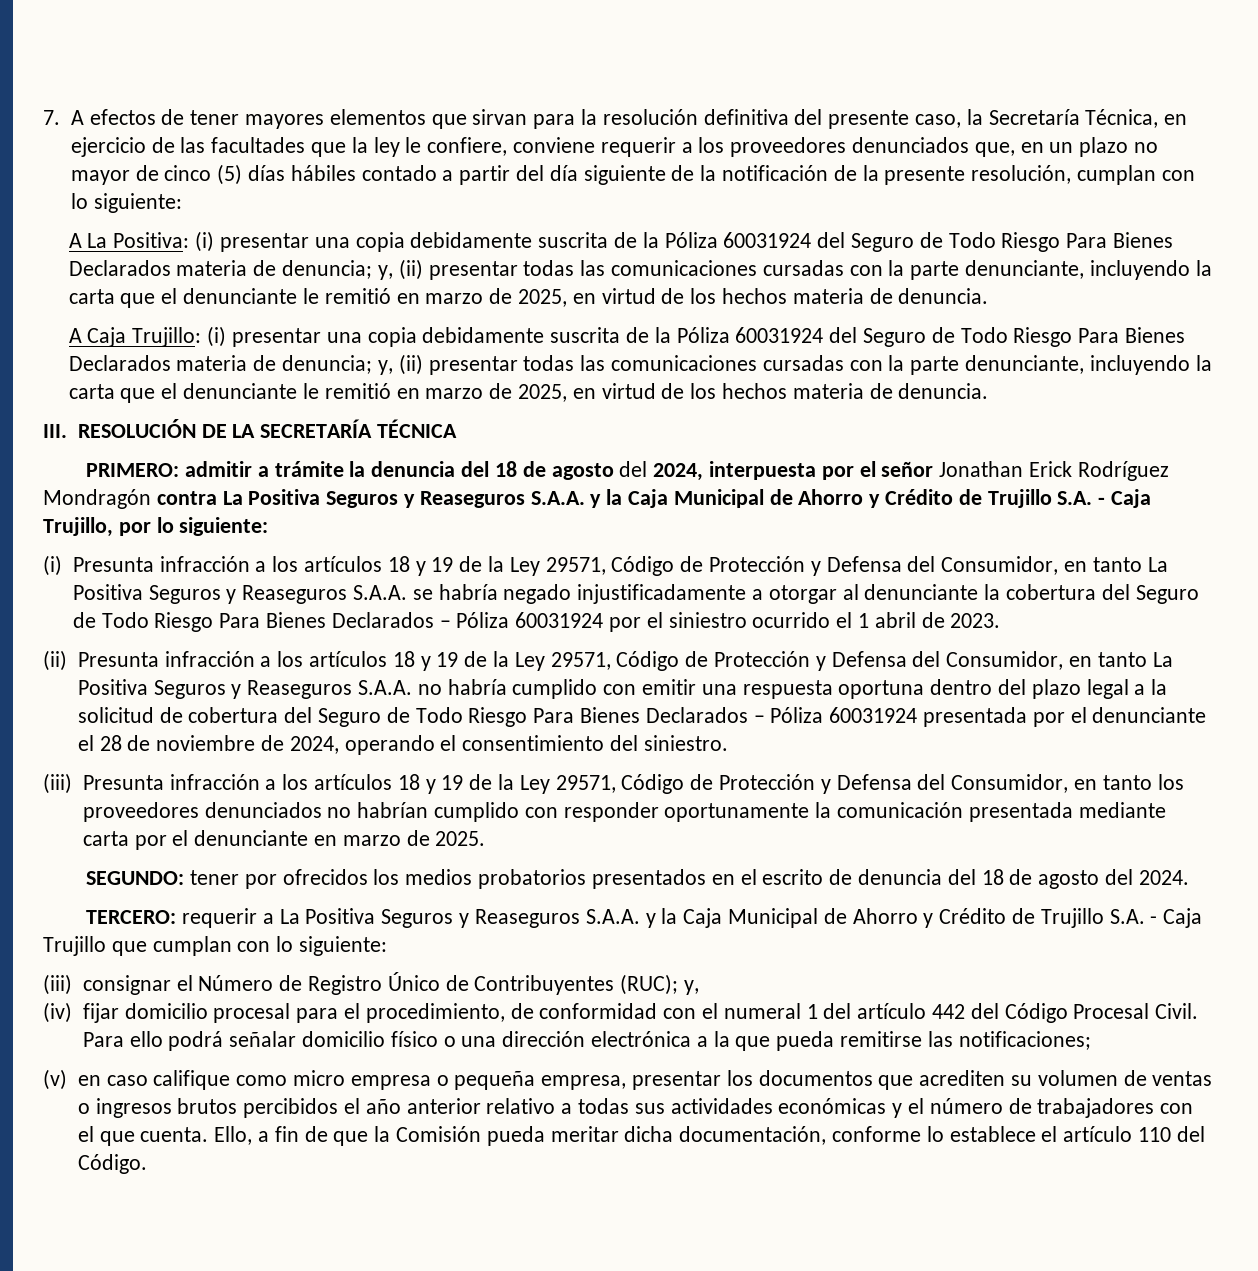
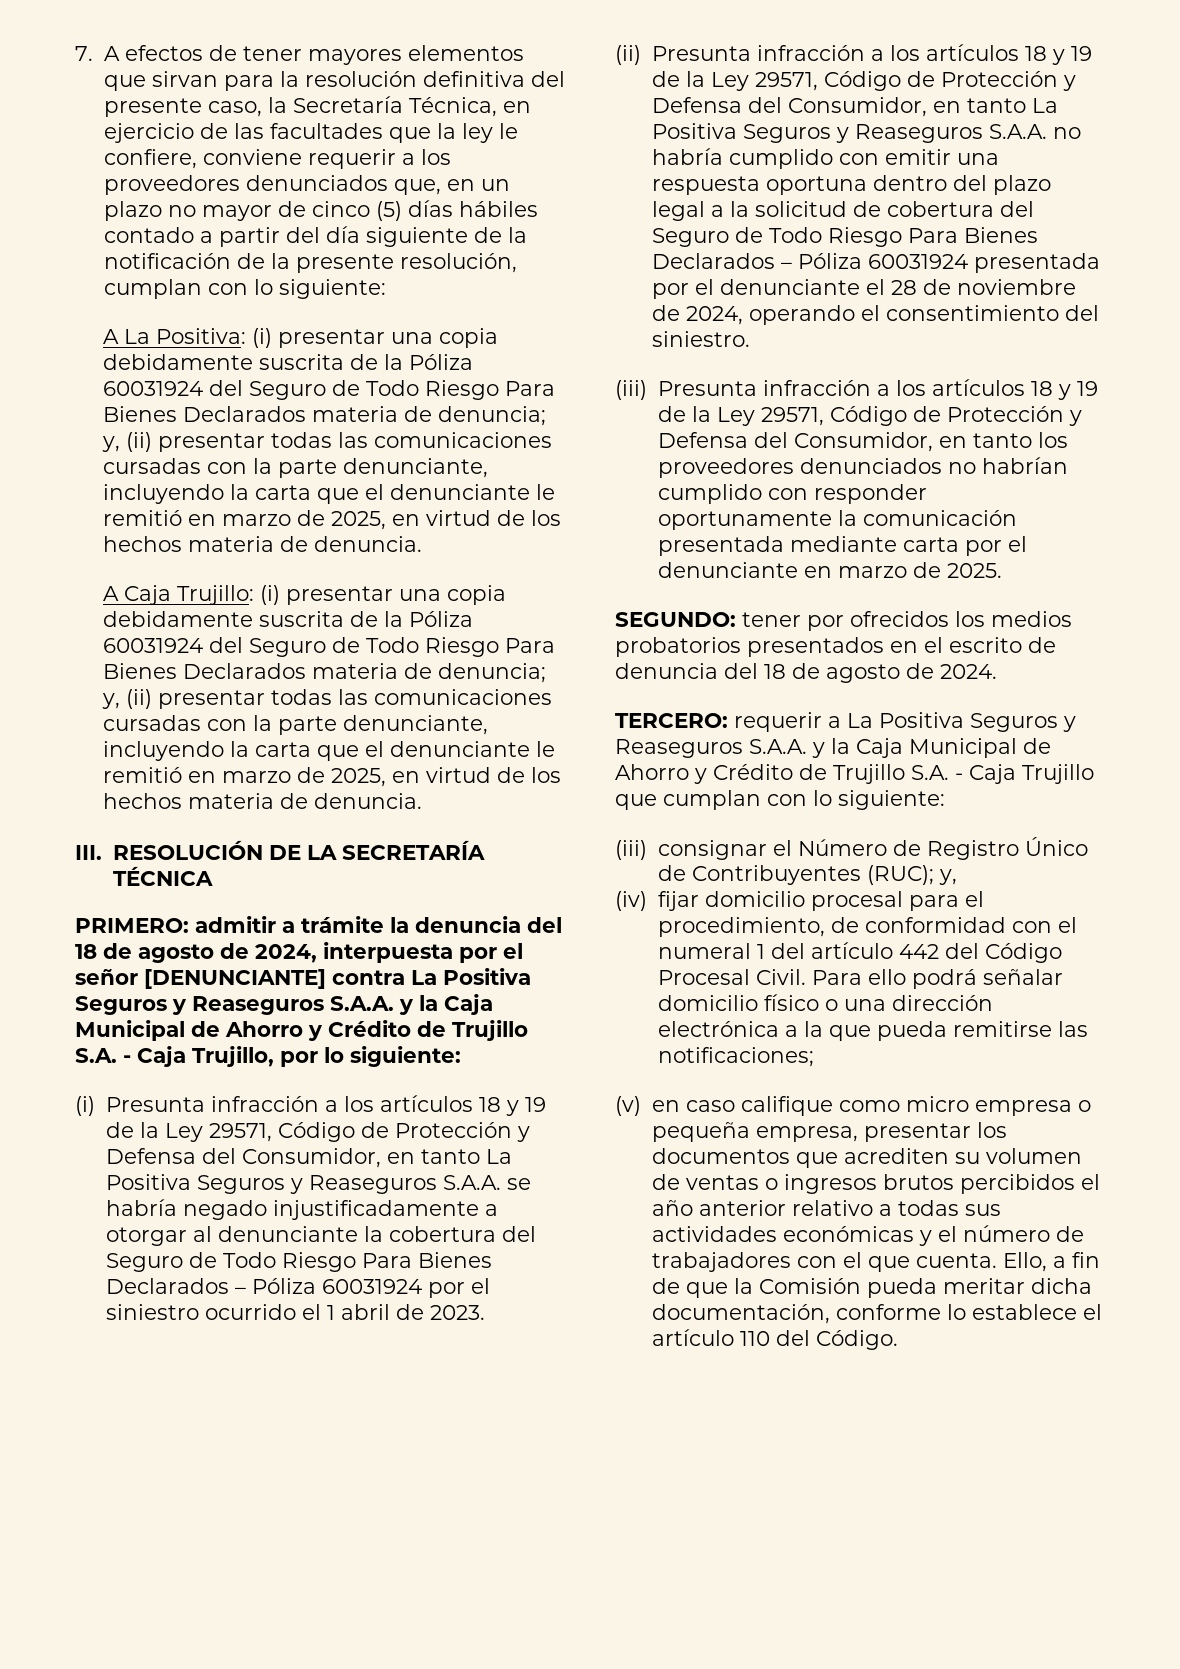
- PRIMERO: admitir a trámite la denuncia del 18 de agosto del 2024, interpuesta por el señor Jonathan Erick Rodríguez Mondragón contra La Positiva Seguros y Reaseguros S.A.A. y la Caja Municipal de Ahorro y Crédito de Trujillo S.A. - Caja Trujillo, por lo siguiente:
+ PRIMERO: admitir a trámite la denuncia del 18 de agosto de 2024, interpuesta por el señor [DENUNCIANTE] contra La Positiva Seguros y Reaseguros S.A.A. y la Caja Municipal de Ahorro y Crédito de Trujillo S.A. - Caja Trujillo, por lo siguiente:
- SEGUNDO: tener por ofrecidos los medios probatorios presentados en el escrito de denuncia del 18 de agosto del 2024.
+ SEGUNDO: tener por ofrecidos los medios probatorios presentados en el escrito de denuncia del 18 de agosto de 2024.

